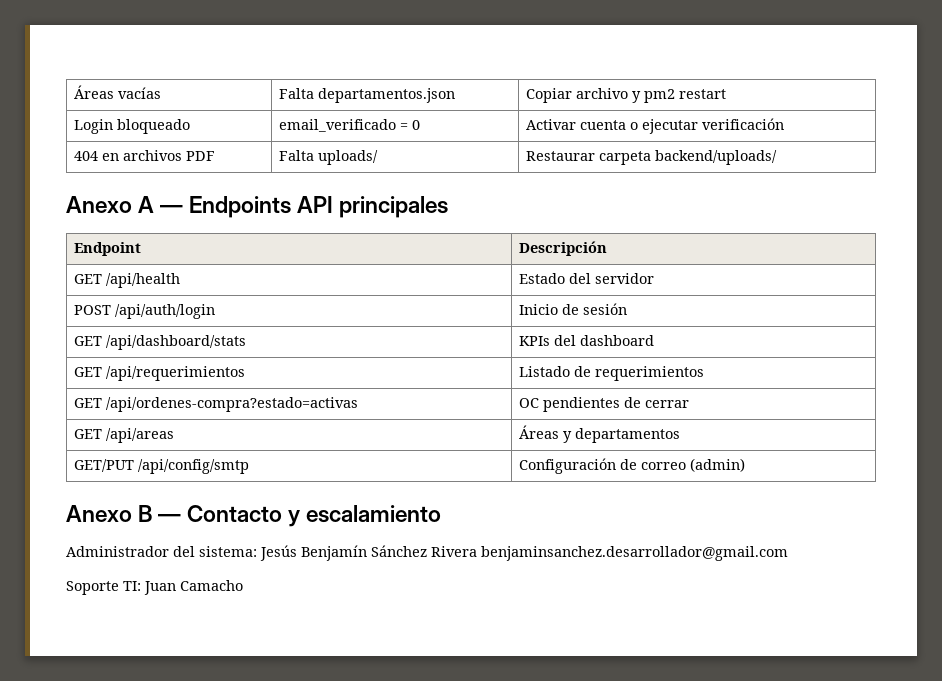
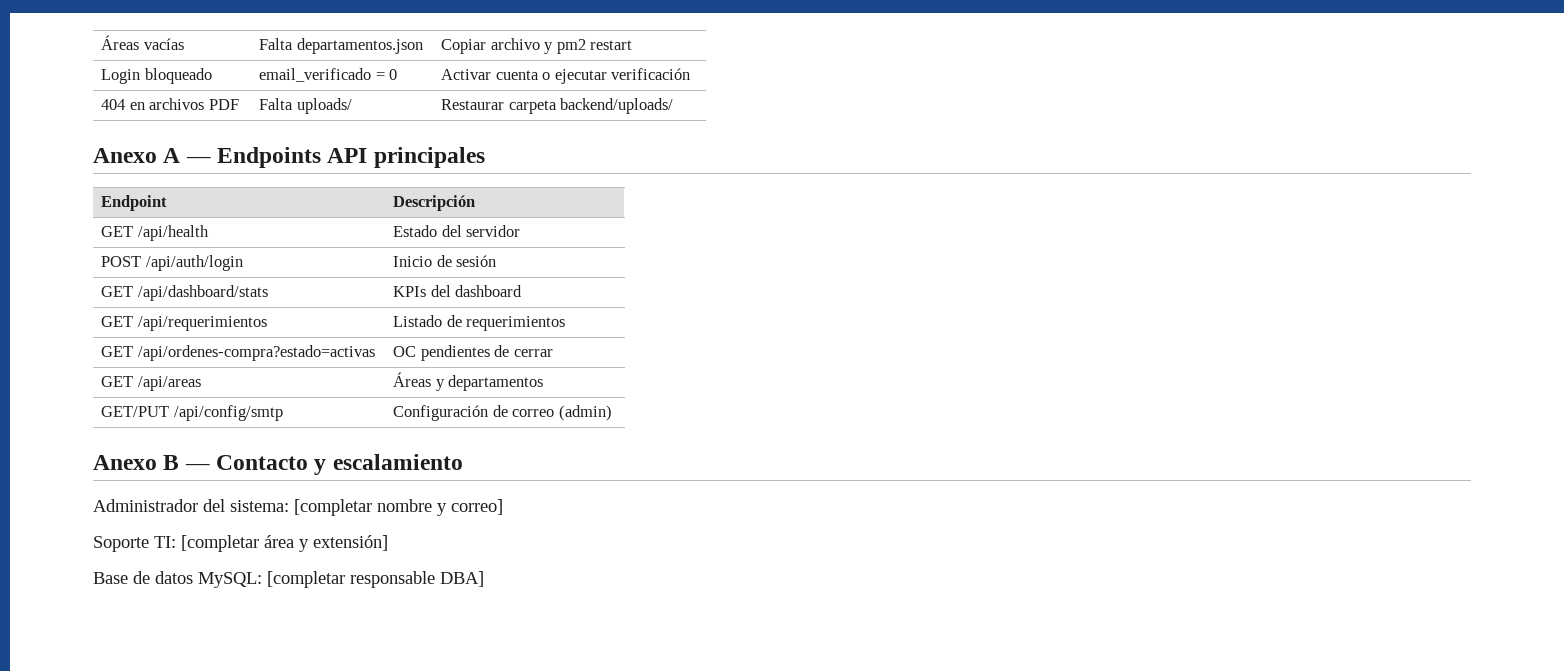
- Administrador del sistema: Jesús Benjamín Sánchez Rivera benjaminsanchez.desarrollador@gmail.com
- Soporte TI: Juan Camacho
+ Administrador del sistema: [completar nombre y correo]
+ Soporte TI: [completar área y extensión]
+ Base de datos MySQL: [completar responsable DBA]

